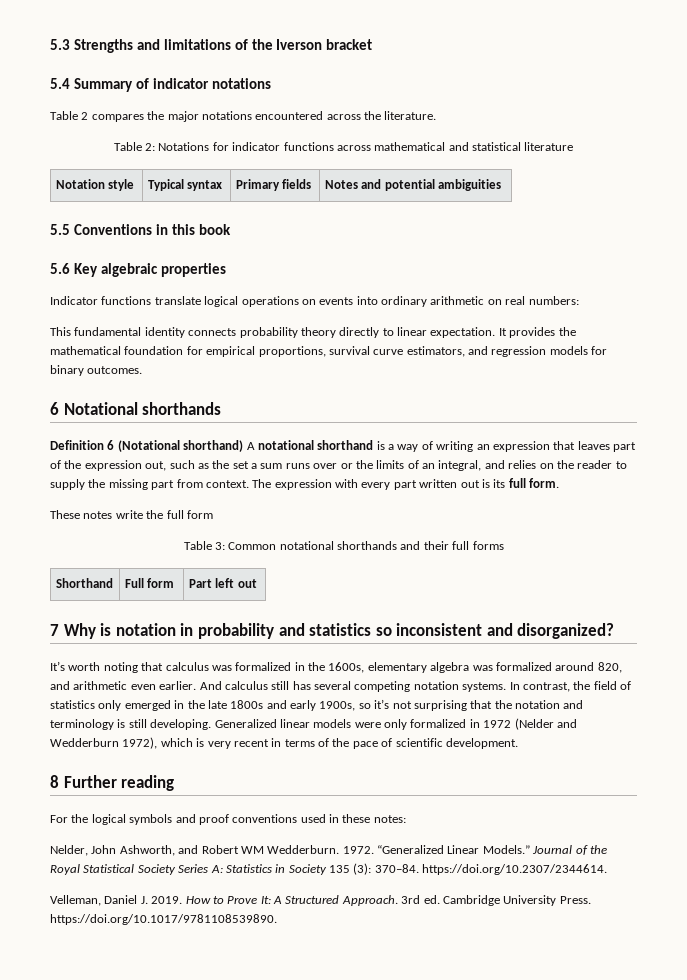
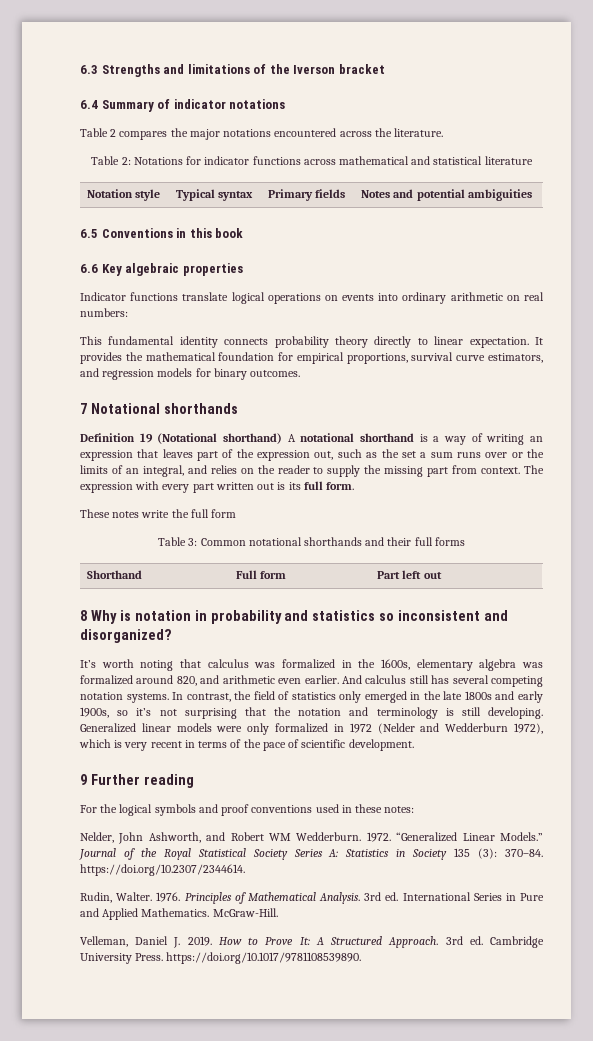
- 5.3 Strengths and limitations of the Iverson bracket
+ 6.3 Strengths and limitations of the Iverson bracket
- 5.4 Summary of indicator notations
+ 6.4 Summary of indicator notations
- 5.5 Conventions in this book
+ 6.5 Conventions in this book
- 5.6 Key algebraic properties
+ 6.6 Key algebraic properties
- 6 Notational shorthands
+ 7 Notational shorthands
- Definition 6 (Notational shorthand) A notational shorthand is a way of writing an expression that leaves part of the expression out, such as the set a sum runs over or the limits of an integral, and relies on the reader to supply the missing part from context.
+ Definition 19 (Notational shorthand) A notational shorthand is a way of writing an expression that leaves part of the expression out, such as the set a sum runs over or the limits of an integral, and relies on the reader to supply the missing part from context.
- 7 Why is notation in probability and statistics so inconsistent and disorganized?
+ 8 Why is notation in probability and statistics so inconsistent and disorganized?
- 8 Further reading
+ 9 Further reading
+ Rudin, Walter. 1976. Principles of Mathematical Analysis. 3rd ed. International Series in Pure and Applied Mathematics. McGraw-Hill.

